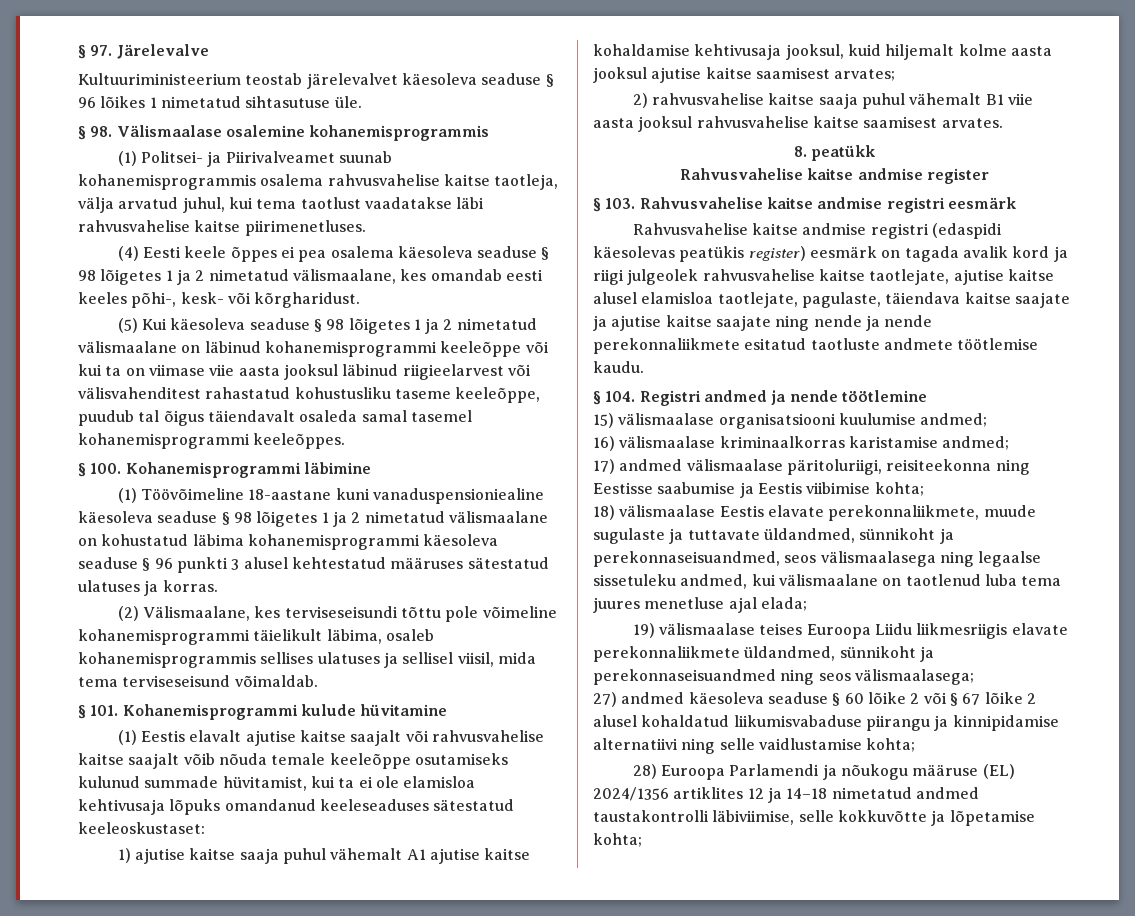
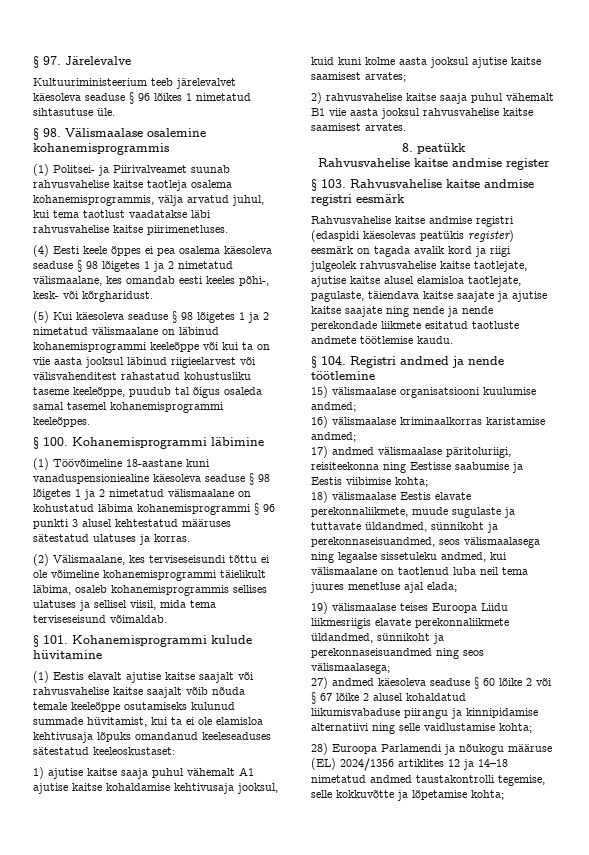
- Kultuuriministeerium teostab järelevalvet käesoleva seaduse § 96 lõikes 1 nimetatud sihtasutuse üle.
+ Kultuuriministeerium teeb järelevalvet käesoleva seaduse § 96 lõikes 1 nimetatud sihtasutuse üle.
- (1) Politsei- ja Piirivalveamet suunab kohanemisprogrammis osalema rahvusvahelise kaitse taotleja, välja arvatud juhul, kui tema taotlust vaadatakse läbi rahvusvahelise kaitse piirimenetluses.
+ (1) Politsei- ja Piirivalveamet suunab rahvusvahelise kaitse taotleja osalema kohanemisprogrammis, välja arvatud juhul, kui tema taotlust vaadatakse läbi rahvusvahelise kaitse piirimenetluses.
- (5) Kui käesoleva seaduse § 98 lõigetes 1 ja 2 nimetatud välismaalane on läbinud kohanemisprogrammi keeleõppe või kui ta on viimase viie aasta jooksul läbinud riigieelarvest või välisvahenditest rahastatud kohustusliku taseme keeleõppe, puudub tal õigus täiendavalt osaleda samal tasemel kohanemisprogrammi keeleõppes.
+ (5) Kui käesoleva seaduse § 98 lõigetes 1 ja 2 nimetatud välismaalane on läbinud kohanemisprogrammi keeleõppe või kui ta on viie aasta jooksul läbinud riigieelarvest või välisvahenditest rahastatud kohustusliku taseme keeleõppe, puudub tal õigus osaleda samal tasemel kohanemisprogrammi keeleõppes.
- (1) Töövõimeline 18-aastane kuni vanaduspensioniealine käesoleva seaduse § 98 lõigetes 1 ja 2 nimetatud välismaalane on kohustatud läbima kohanemisprogrammi käesoleva seaduse § 96 punkti 3 alusel kehtestatud määruses sätestatud ulatuses ja korras.
+ (1) Töövõimeline 18-aastane kuni vanaduspensioniealine käesoleva seaduse § 98 lõigetes 1 ja 2 nimetatud välismaalane on kohustatud läbima kohanemisprogrammi § 96 punkti 3 alusel kehtestatud määruses sätestatud ulatuses ja korras.
- (2) Välismaalane, kes terviseseisundi tõttu pole võimeline kohanemisprogrammi täielikult läbima, osaleb kohanemisprogrammis sellises ulatuses ja sellisel viisil, mida tema terviseseisund võimaldab.
+ (2) Välismaalane, kes terviseseisundi tõttu ei ole võimeline kohanemisprogrammi täielikult läbima, osaleb kohanemisprogrammis sellises ulatuses ja sellisel viisil, mida tema terviseseisund võimaldab.
- 1) ajutise kaitse saaja puhul vähemalt A1 ajutise kaitse kohaldamise kehtivusaja jooksul, kuid hiljemalt kolme aasta jooksul ajutise kaitse saamisest arvates;
+ 1) ajutise kaitse saaja puhul vähemalt A1 ajutise kaitse kohaldamise kehtivusaja jooksul, kuid kuni kolme aasta jooksul ajutise kaitse saamisest arvates;
- Rahvusvahelise kaitse andmise registri (edaspidi käesolevas peatükis register) eesmärk on tagada avalik kord ja riigi julgeolek rahvusvahelise kaitse taotlejate, ajutise kaitse alusel elamisloa taotlejate, pagulaste, täiendava kaitse saajate ja ajutise kaitse saajate ning nende ja nende perekonnaliikmete esitatud taotluste andmete töötlemise kaudu.
+ Rahvusvahelise kaitse andmise registri (edaspidi käesolevas peatükis register) eesmärk on tagada avalik kord ja riigi julgeolek rahvusvahelise kaitse taotlejate, ajutise kaitse alusel elamisloa taotlejate, pagulaste, täiendava kaitse saajate ja ajutise kaitse saajate ning nende ja nende perekondade liikmete esitatud taotluste andmete töötlemise kaudu.
- 18) välismaalase Eestis elavate perekonnaliikmete, muude sugulaste ja tuttavate üldandmed, sünnikoht ja perekonnaseisuandmed, seos välismaalasega ning legaalse sissetuleku andmed, kui välismaalane on taotlenud luba tema juures menetluse ajal elada;
+ 18) välismaalase Eestis elavate perekonnaliikmete, muude sugulaste ja tuttavate üldandmed, sünnikoht ja perekonnaseisuandmed, seos välismaalasega ning legaalse sissetuleku andmed, kui välismaalane on taotlenud luba neil tema juures menetluse ajal elada;
- 28) Euroopa Parlamendi ja nõukogu määruse (EL) 2024/1356 artiklites 12 ja 14–18 nimetatud andmed taustakontrolli läbiviimise, selle kokkuvõtte ja lõpetamise kohta;
+ 28) Euroopa Parlamendi ja nõukogu määruse (EL) 2024/1356 artiklites 12 ja 14–18 nimetatud andmed taustakontrolli tegemise, selle kokkuvõtte ja lõpetamise kohta;

